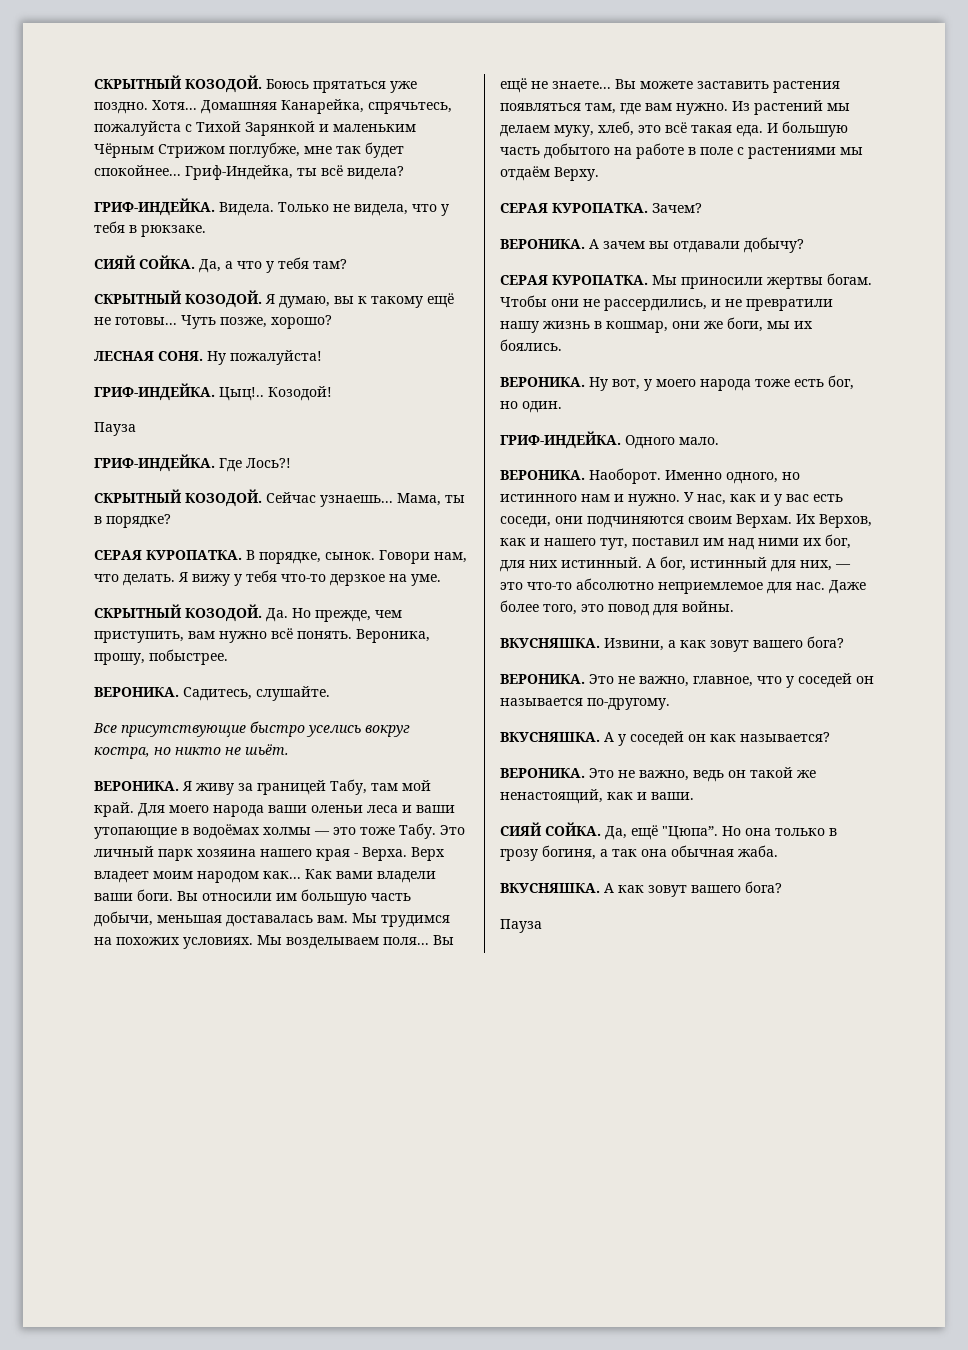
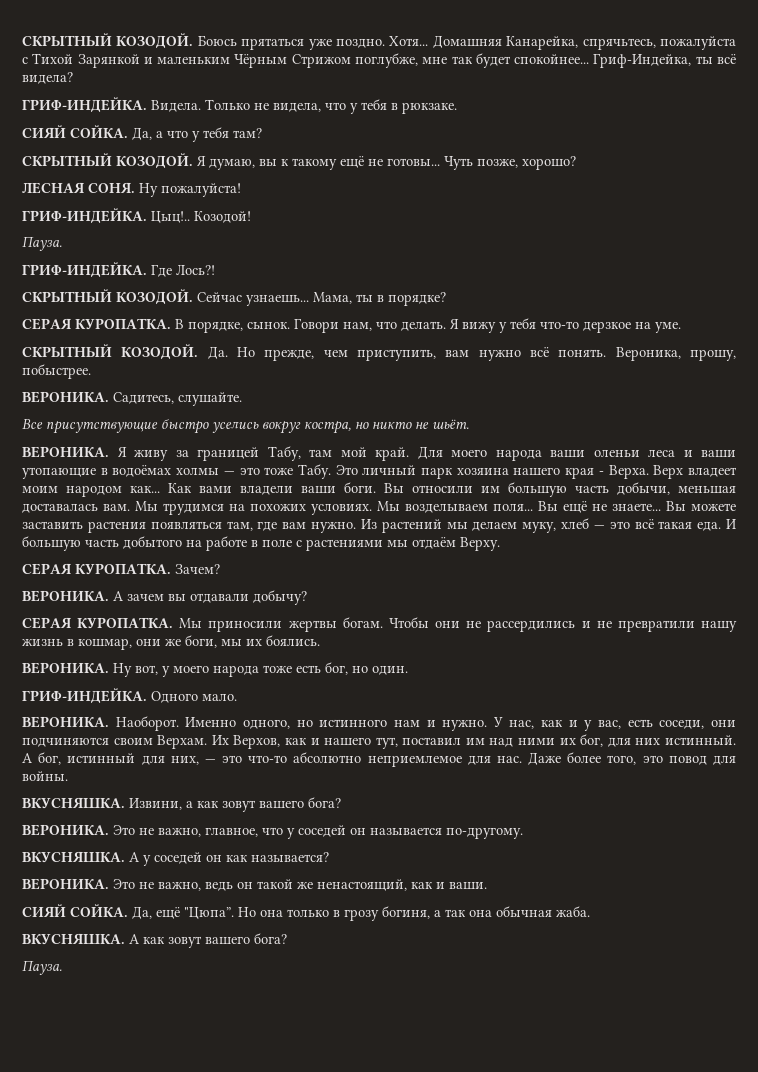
  Козодой!
- Пауза
+ Пауза.
- Из растений мы делаем муку, хлеб, это всё такая еда.
+ Из растений мы делаем муку, хлеб — это всё такая еда.
- Чтобы они не рассердились, и не превратили нашу жизнь в кошмар, они же боги, мы их боялись.
+ Чтобы они не рассердились и не превратили нашу жизнь в кошмар, они же боги, мы их боялись.
- У нас, как и у вас есть соседи, они подчиняются своим Верхам.
+ У нас, как и у вас, есть соседи, они подчиняются своим Верхам.
  А как зовут вашего бога?
- Пауза
+ Пауза.

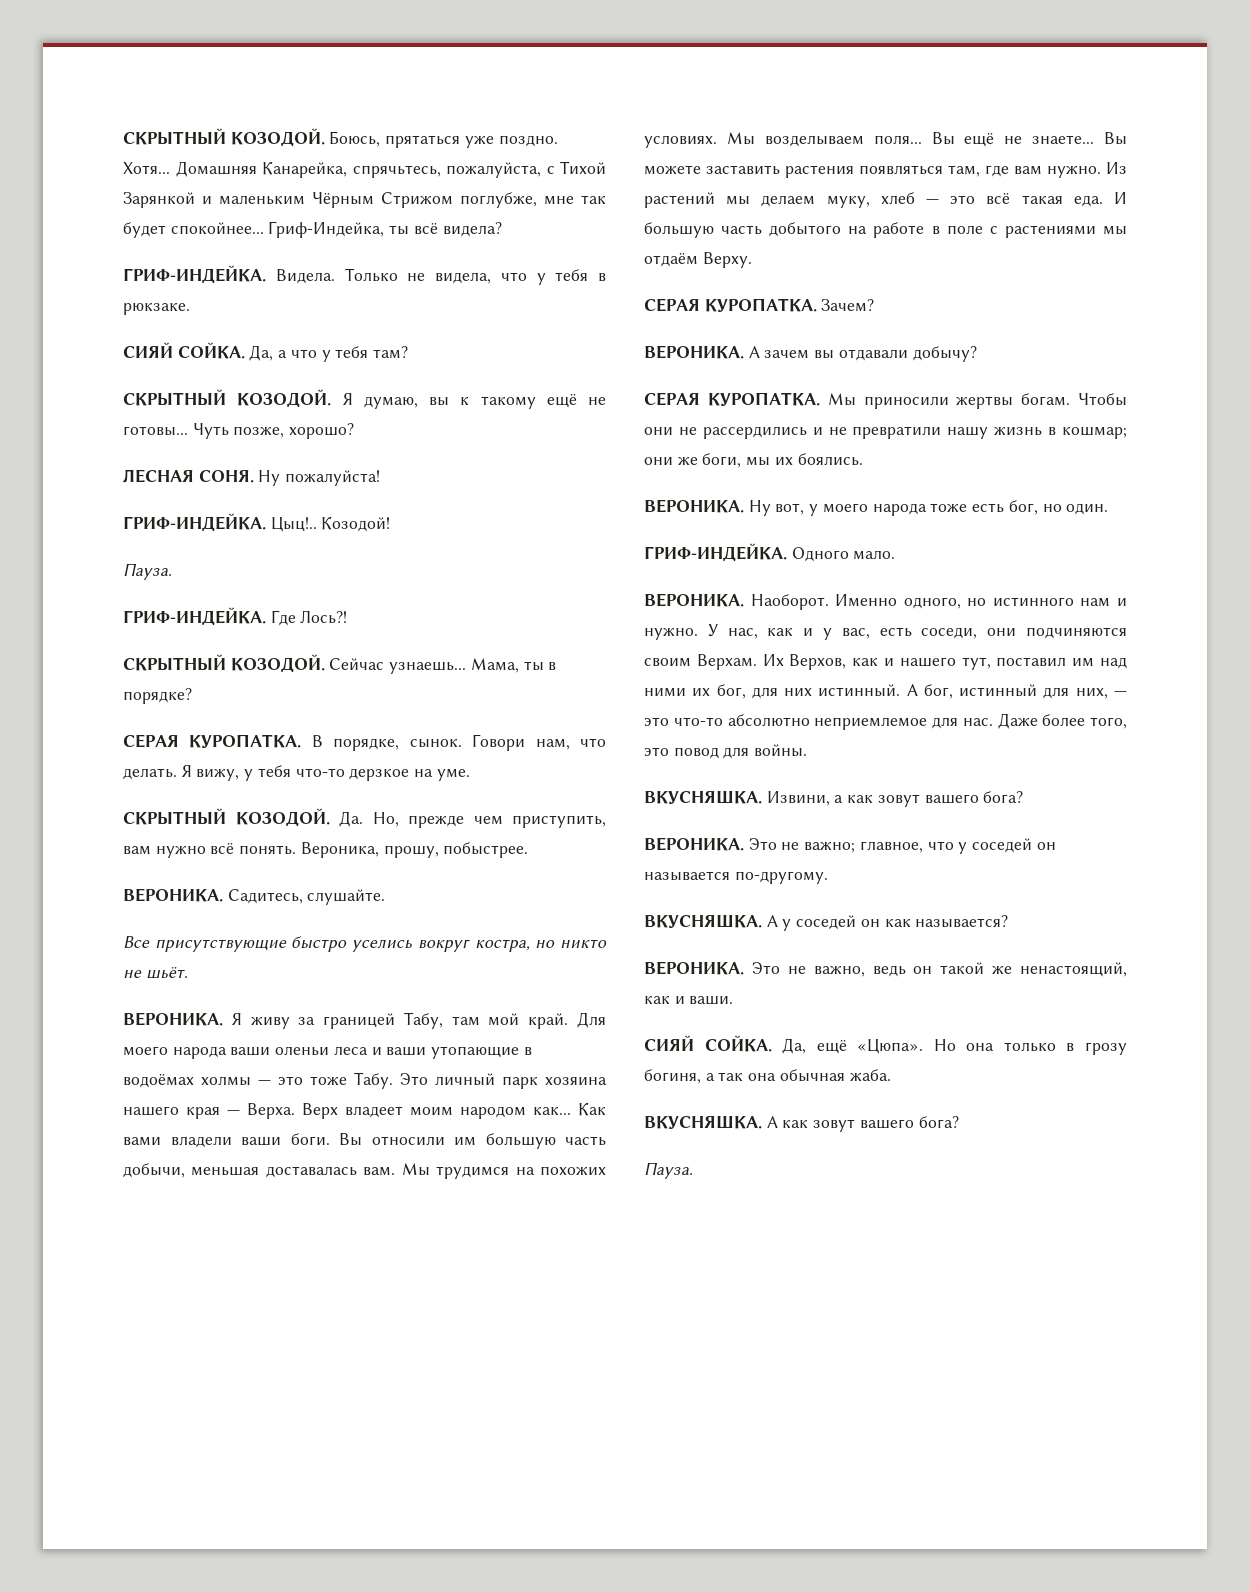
- СКРЫТНЫЙ КОЗОДОЙ. Боюсь прятаться уже поздно.
+ СКРЫТНЫЙ КОЗОДОЙ. Боюсь, прятаться уже поздно.
- Домашняя Канарейка, спрячьтесь, пожалуйста с Тихой Зарянкой и маленьким Чёрным Стрижом поглубже, мне так будет спокойнее...
+ Домашняя Канарейка, спрячьтесь, пожалуйста, с Тихой Зарянкой и маленьким Чёрным Стрижом поглубже, мне так будет спокойнее...
- Я вижу у тебя что-то дерзкое на уме.
+ Я вижу, у тебя что-то дерзкое на уме.
- Да. Но прежде, чем приступить, вам нужно всё понять.
+ Да. Но, прежде чем приступить, вам нужно всё понять.
- Это личный парк хозяина нашего края - Верха.
+ Это личный парк хозяина нашего края — Верха.
- Чтобы они не рассердились и не превратили нашу жизнь в кошмар, они же боги, мы их боялись.
+ Чтобы они не рассердились и не превратили нашу жизнь в кошмар; они же боги, мы их боялись.
- Это не важно, главное, что у соседей он называется по-другому.
+ Это не важно; главное, что у соседей он называется по-другому.
- Да, ещё "Цюпа”.
+ Да, ещё «Цюпа».

